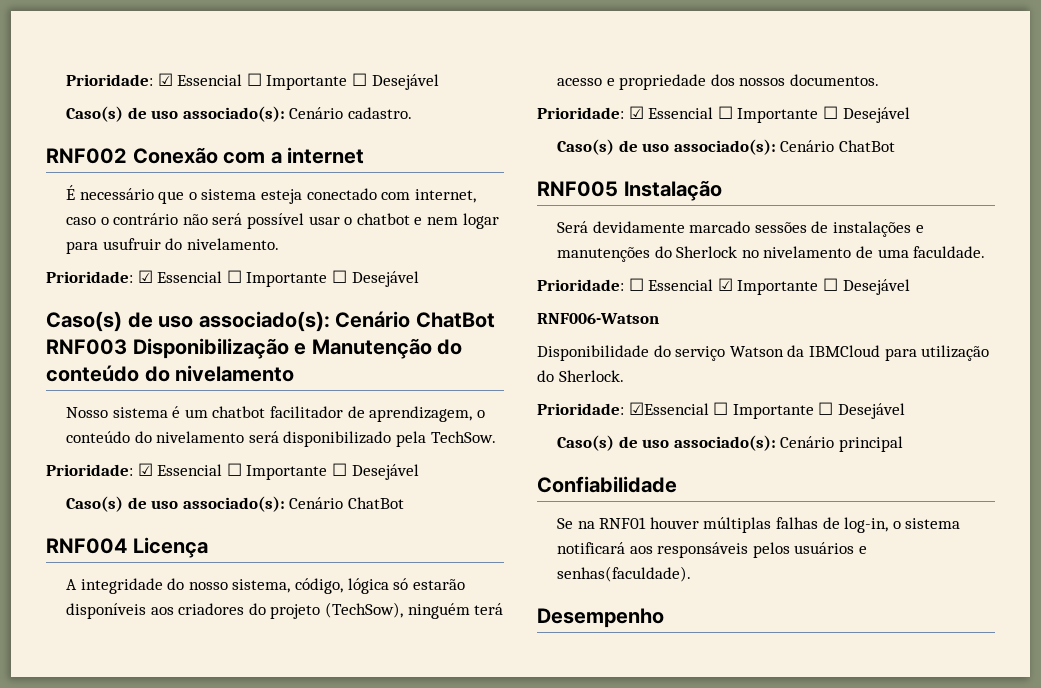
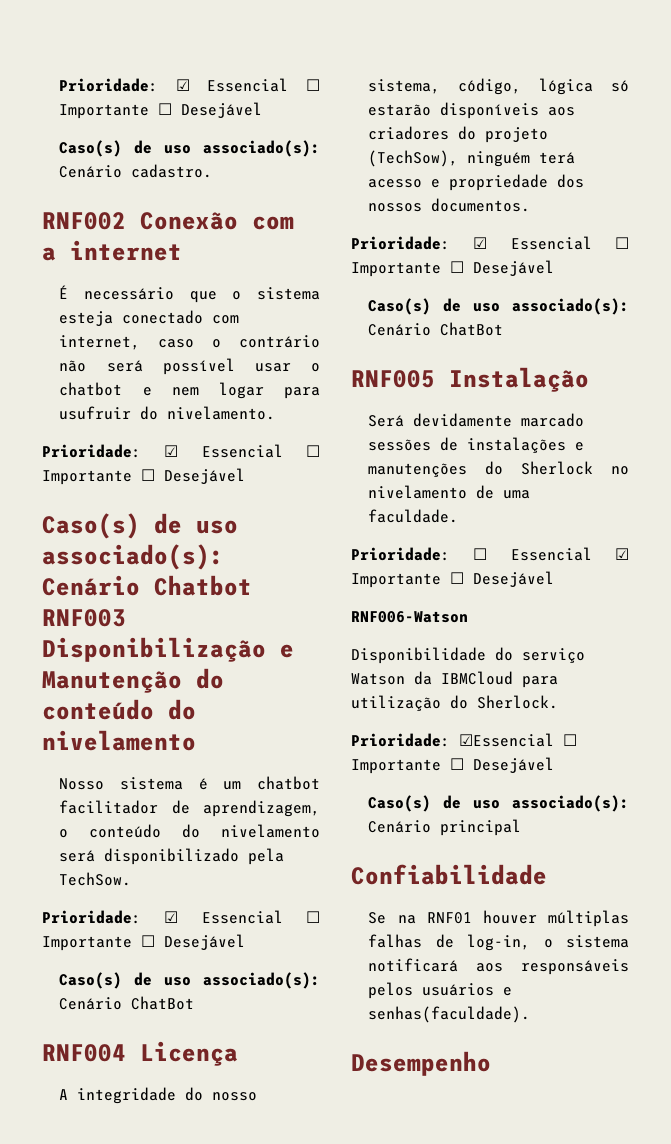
- Caso(s) de uso associado(s): Cenário ChatBot RNF003 Disponibilização e Manutenção do conteúdo do nivelamento
+ Caso(s) de uso associado(s): Cenário Chatbot RNF003 Disponibilização e Manutenção do conteúdo do nivelamento

